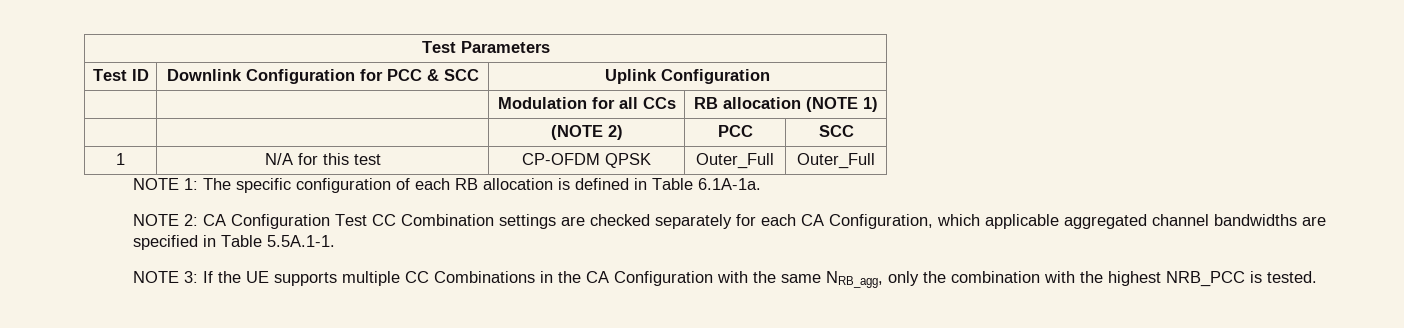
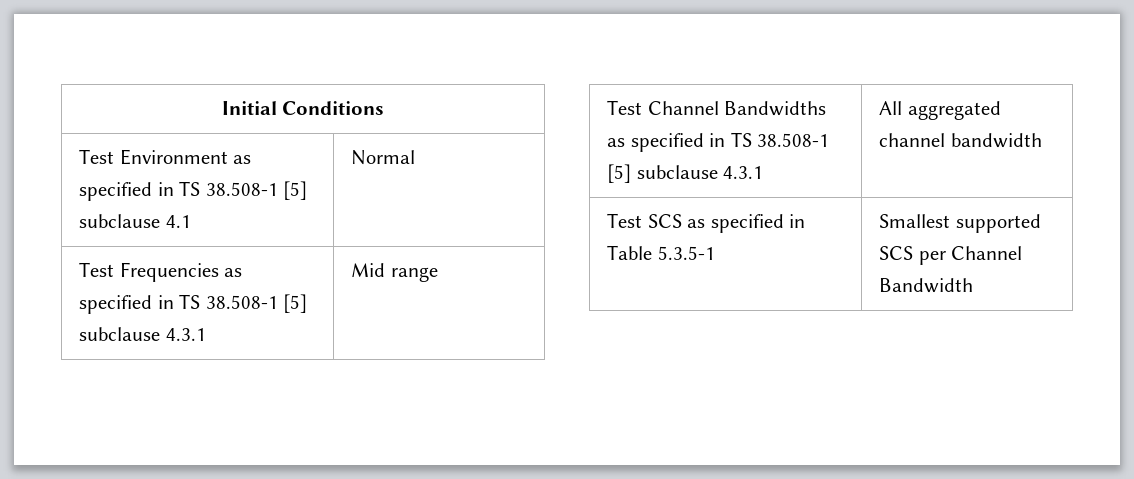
- Test Parameters
- Test ID | Downlink Configuration for PCC & SCC | Uplink Configuration
- | | Modulation for all CCs | RB allocation (NOTE 1)
- | | (NOTE 2) | PCC | SCC
- 1 | N/A for this test | CP-OFDM QPSK | Outer_Full | Outer_Full
- NOTE 1: The specific configuration of each RB allocation is defined in Table 6.1A-1a.
- NOTE 2: CA Configuration Test CC Combination settings are checked separately for each CA Configuration, which applicable aggregated channel bandwidths are specified in Table 5.5A.1-1.
- NOTE 3: If the UE supports multiple CC Combinations in the CA Configuration with the same NRB_agg, only the combination with the highest NRB_PCC is tested.
+ Initial Conditions
+ Test Environment as specified in TS 38.508-1 [5] subclause 4.1 | Normal
+ Test Frequencies as specified in TS 38.508-1 [5] subclause 4.3.1 | Mid range
+ Test Channel Bandwidths as specified in TS 38.508-1 [5] subclause 4.3.1 | All aggregated channel bandwidth
+ Test SCS as specified in Table 5.3.5-1 | Smallest supported SCS per Channel Bandwidth

